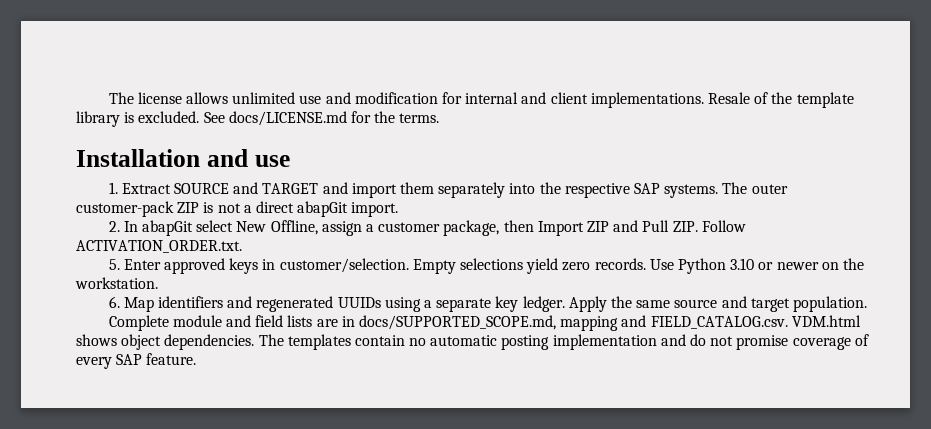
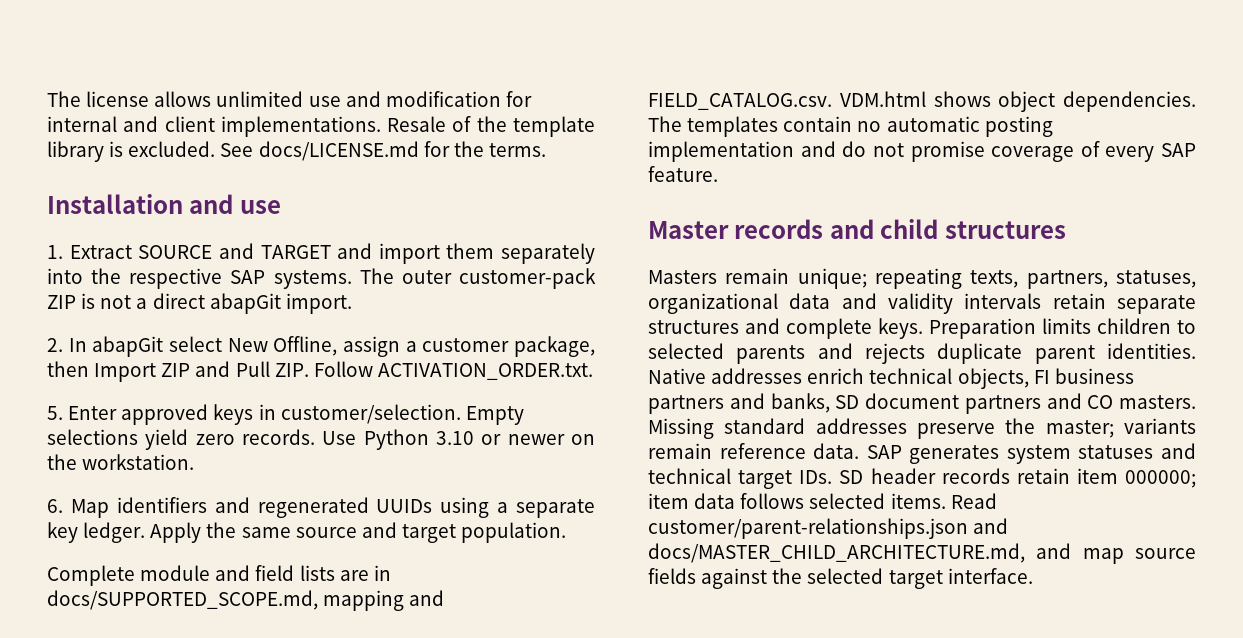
+ Master records and child structures
+ Masters remain unique; repeating texts, partners, statuses, organizational data and validity intervals retain separate structures and complete keys. Preparation limits children to selected parents and rejects duplicate parent identities. Native addresses enrich technical objects, FI business partners and banks, SD document partners and CO masters. Missing standard addresses preserve the master; variants remain reference data. SAP generates system statuses and technical target IDs. SD header records retain item 000000; item data follows selected items. Read customer/parent-relationships.json and docs/MASTER_CHILD_ARCHITECTURE.md, and map source fields against the selected target interface.

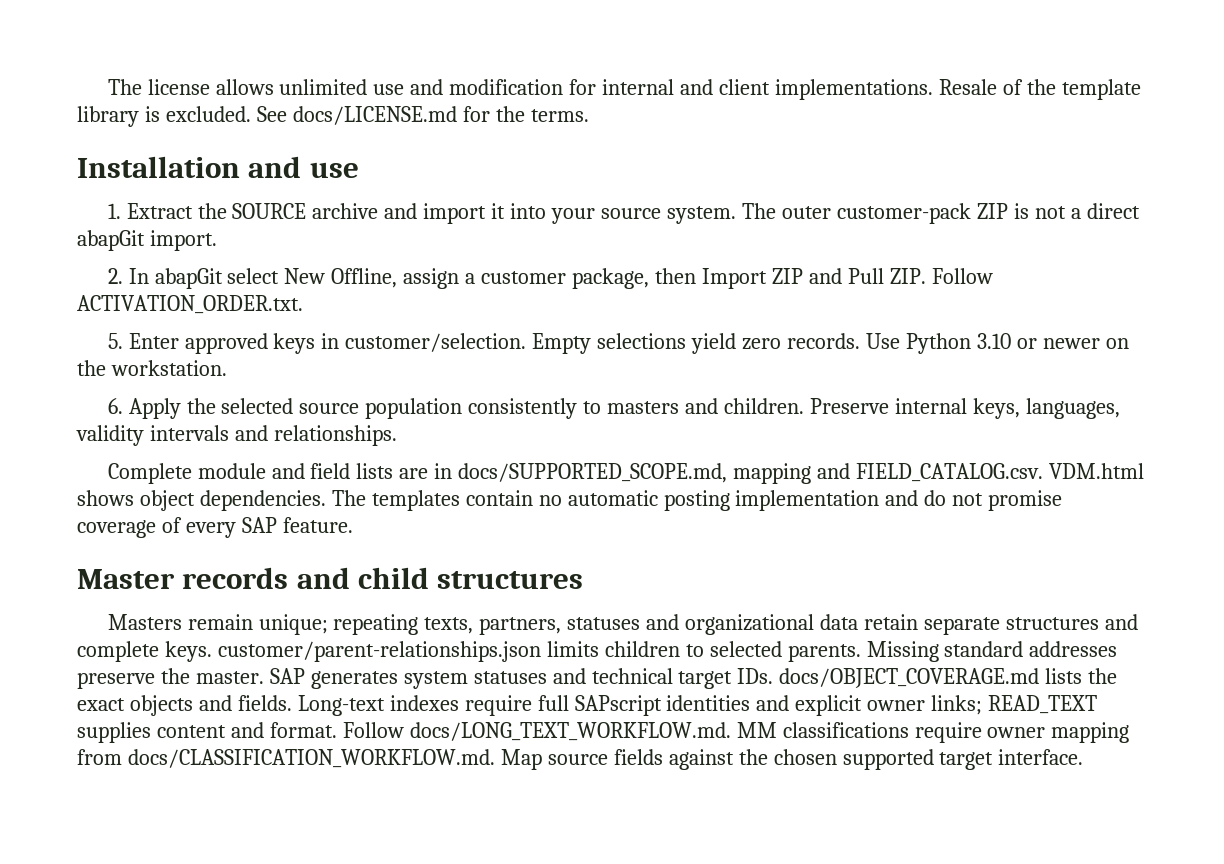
- 1. Extract SOURCE and TARGET and import them separately into the respective SAP systems.
+ 1. Extract the SOURCE archive and import it into your source system.
- 6. Map identifiers and regenerated UUIDs using a separate key ledger. Apply the same source and target population.
+ 6. Apply the selected source population consistently to masters and children. Preserve internal keys, languages, validity intervals and relationships.
- Masters remain unique; repeating texts, partners, statuses, organizational data and validity intervals retain separate structures and complete keys. Preparation limits children to selected parents and rejects duplicate parent identities. Native addresses enrich technical objects, FI business partners and banks, SD document partners and CO masters.
+ Masters remain unique; repeating texts, partners, statuses and organizational data retain separate structures and complete keys. customer/parent-relationships.json limits children to selected parents.
- Missing standard addresses preserve the master; variants remain reference data.
+ Missing standard addresses preserve the master.
- SAP generates system statuses and technical target IDs. SD header records retain item 000000; item data follows selected items. Read customer/parent-relationships.json and docs/MASTER_CHILD_ARCHITECTURE.md, and map source fields against the selected target interface.
+ SAP generates system statuses and technical target IDs. docs/OBJECT_COVERAGE.md lists the exact objects and fields. Long-text indexes require full SAPscript identities and explicit owner links; READ_TEXT supplies content and format. Follow docs/LONG_TEXT_WORKFLOW.md. MM classifications require owner mapping from docs/CLASSIFICATION_WORKFLOW.md. Map source fields against the chosen supported target interface.

